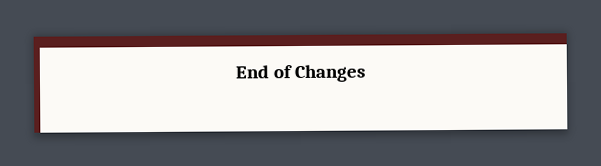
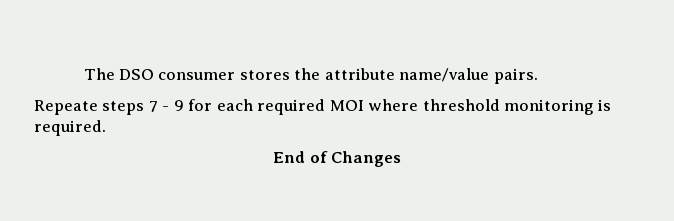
+ The DSO consumer stores the attribute name/value pairs.
+ Repeate steps 7 - 9 for each required MOI where threshold monitoring is required.

